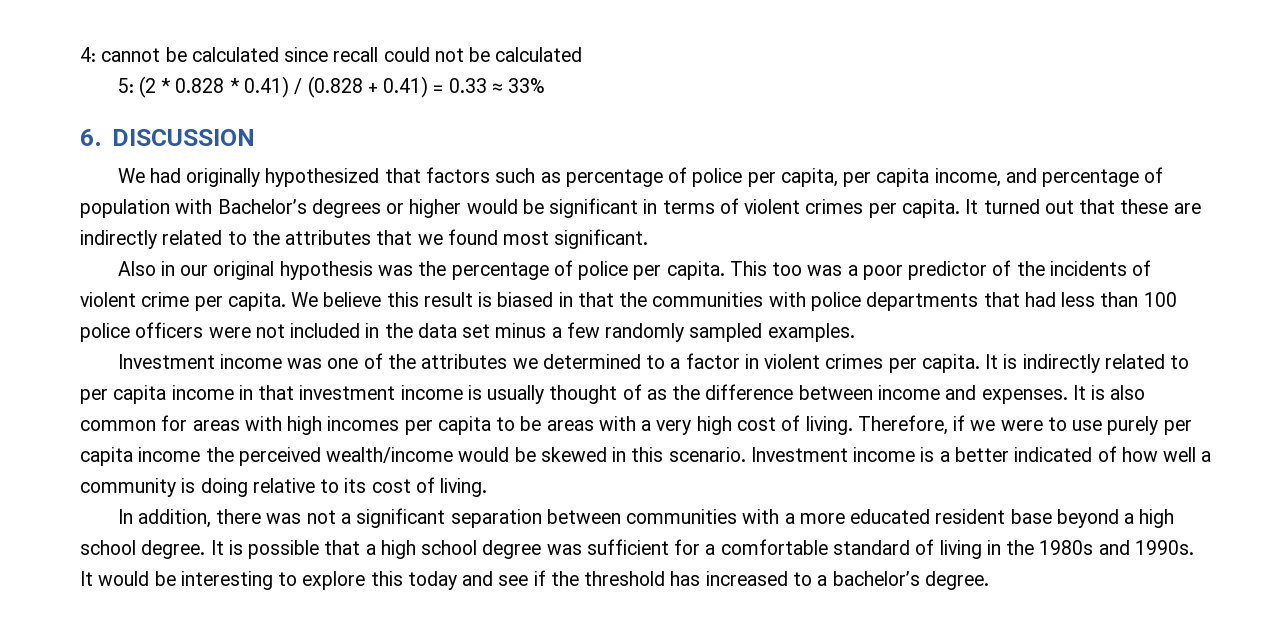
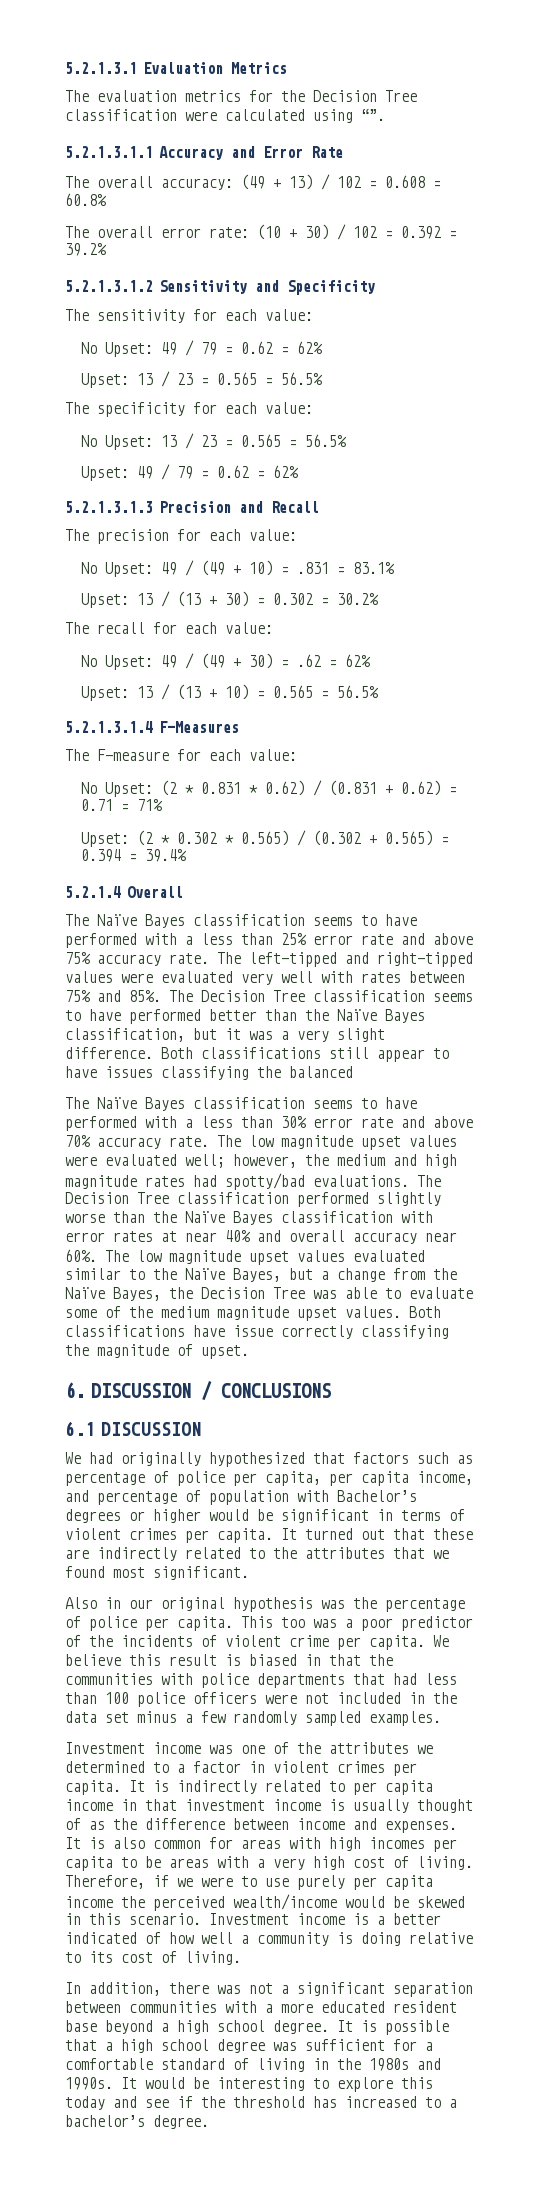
- 4: cannot be calculated since recall could not be calculated
- 5: (2 * 0.828 * 0.41) / (0.828 + 0.41) = 0.33 ≈ 33%
- 6. DISCUSSION
+ 5.2.1.3.1 Evaluation Metrics
+ The evaluation metrics for the Decision Tree classification were calculated using “”.
+ 5.2.1.3.1.1 Accuracy and Error Rate
+ The overall accuracy: (49 + 13) / 102 = 0.608 = 60.8%
+ The overall error rate: (10 + 30) / 102 = 0.392 = 39.2%
+ 5.2.1.3.1.2 Sensitivity and Specificity
+ The sensitivity for each value:
+ No Upset: 49 / 79 = 0.62 = 62%
+ Upset: 13 / 23 = 0.565 = 56.5%
+ The specificity for each value:
+ No Upset: 13 / 23 = 0.565 = 56.5%
+ Upset: 49 / 79 = 0.62 = 62%
+ 5.2.1.3.1.3 Precision and Recall
+ The precision for each value:
+ No Upset: 49 / (49 + 10) = .831 = 83.1%
+ Upset: 13 / (13 + 30) = 0.302 = 30.2%
+ The recall for each value:
+ No Upset: 49 / (49 + 30) = .62 = 62%
+ Upset: 13 / (13 + 10) = 0.565 = 56.5%
+ 5.2.1.3.1.4 F-Measures
+ The F-measure for each value:
+ No Upset: (2 * 0.831 * 0.62) / (0.831 + 0.62) = 0.71 = 71%
+ Upset: (2 * 0.302 * 0.565) / (0.302 + 0.565) = 0.394 = 39.4%
+ 5.2.1.4 Overall
+ The Naïve Bayes classification seems to have performed with a less than 25% error rate and above 75% accuracy rate. The left-tipped and right-tipped values were evaluated very well with rates between 75% and 85%. The Decision Tree classification seems to have performed better than the Naïve Bayes classification, but it was a very slight difference. Both classifications still appear to have issues classifying the balanced
+ The Naïve Bayes classification seems to have performed with a less than 30% error rate and above 70% accuracy rate. The low magnitude upset values were evaluated well; however, the medium and high magnitude rates had spotty/bad evaluations. The Decision Tree classification performed slightly worse than the Naïve Bayes classification with error rates at near 40% and overall accuracy near 60%. The low magnitude upset values evaluated similar to the Naïve Bayes, but a change from the Naïve Bayes, the Decision Tree was able to evaluate some of the medium magnitude upset values. Both classifications have issue correctly classifying the magnitude of upset.
+ 6. DISCUSSION / CONCLUSIONS
+ 6.1 DISCUSSION

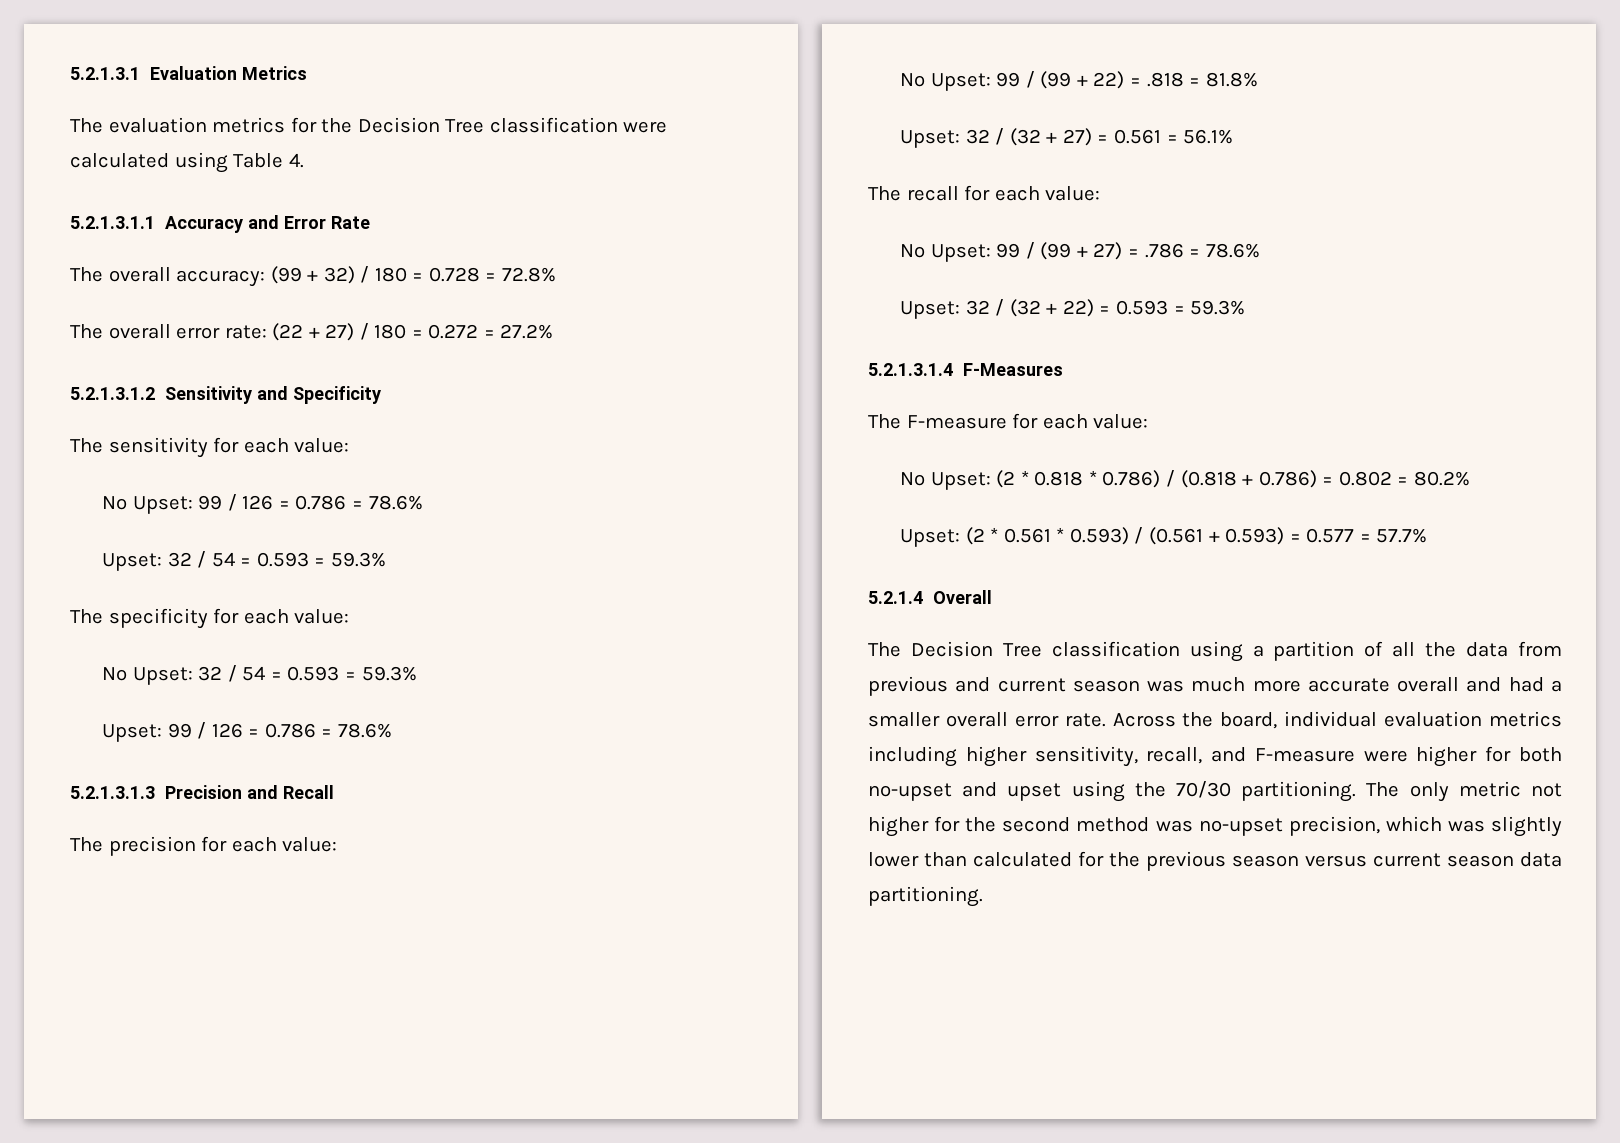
- The evaluation metrics for the Decision Tree classification were calculated using “”.
+ The evaluation metrics for the Decision Tree classification were calculated using Table 4.
- The overall accuracy: (49 + 13) / 102 = 0.608 = 60.8%
- The overall error rate: (10 + 30) / 102 = 0.392 = 39.2%
+ The overall accuracy: (99 + 32) / 180 = 0.728 = 72.8%
+ The overall error rate: (22 + 27) / 180 = 0.272 = 27.2%
- No Upset: 49 / 79 = 0.62 = 62%
- Upset: 13 / 23 = 0.565 = 56.5%
+ No Upset: 99 / 126 = 0.786 = 78.6%
+ Upset: 32 / 54 = 0.593 = 59.3%
- No Upset: 13 / 23 = 0.565 = 56.5%
- Upset: 49 / 79 = 0.62 = 62%
+ No Upset: 32 / 54 = 0.593 = 59.3%
+ Upset: 99 / 126 = 0.786 = 78.6%
- No Upset: 49 / (49 + 10) = .831 = 83.1%
- Upset: 13 / (13 + 30) = 0.302 = 30.2%
+ No Upset: 99 / (99 + 22) = .818 = 81.8%
+ Upset: 32 / (32 + 27) = 0.561 = 56.1%
- No Upset: 49 / (49 + 30) = .62 = 62%
- Upset: 13 / (13 + 10) = 0.565 = 56.5%
+ No Upset: 99 / (99 + 27) = .786 = 78.6%
+ Upset: 32 / (32 + 22) = 0.593 = 59.3%
- No Upset: (2 * 0.831 * 0.62) / (0.831 + 0.62) = 0.71 = 71%
- Upset: (2 * 0.302 * 0.565) / (0.302 + 0.565) = 0.394 = 39.4%
+ No Upset: (2 * 0.818 * 0.786) / (0.818 + 0.786) = 0.802 = 80.2%
+ Upset: (2 * 0.561 * 0.593) / (0.561 + 0.593) = 0.577 = 57.7%
  5.2.1.4 Overall
- The Naïve Bayes classification seems to have performed with a less than 25% error rate and above 75% accuracy rate. The left-tipped and right-tipped values were evaluated very well with rates between 75% and 85%. The Decision Tree classification seems to have performed better than the Naïve Bayes classification, but it was a very slight difference. Both classifications still appear to have issues classifying the balanced
- The Naïve Bayes classification seems to have performed with a less than 30% error rate and above 70% accuracy rate. The low magnitude upset values were evaluated well; however, the medium and high magnitude rates had spotty/bad evaluations. The Decision Tree classification performed slightly worse than the Naïve Bayes classification with error rates at near 40% and overall accuracy near 60%. The low magnitude upset values evaluated similar to the Naïve Bayes, but a change from the Naïve Bayes, the Decision Tree was able to evaluate some of the medium magnitude upset values. Both classifications have issue correctly classifying the magnitude of upset.
- 6. DISCUSSION / CONCLUSIONS
- 6.1 DISCUSSION
- We had originally hypothesized that factors such as percentage of police per capita, per capita income, and percentage of population with Bachelor’s degrees or higher would be significant in terms of violent crimes per capita. It turned out that these are indirectly related to the attributes that we found most significant.
- Also in our original hypothesis was the percentage of police per capita. This too was a poor predictor of the incidents of violent crime per capita. We believe this result is biased in that the communities with police departments that had less than 100 police officers were not included in the data set minus a few randomly sampled examples.
- Investment income was one of the attributes we determined to a factor in violent crimes per capita. It is indirectly related to per capita income in that investment income is usually thought of as the difference between income and expenses. It is also common for areas with high incomes per capita to be areas with a very high cost of living. Therefore, if we were to use purely per capita income the perceived wealth/income would be skewed in this scenario. Investment income is a better indicated of how well a community is doing relative to its cost of living.
- In addition, there was not a significant separation between communities with a more educated resident base beyond a high school degree. It is possible that a high school degree was sufficient for a comfortable standard of living in the 1980s and 1990s. It would be interesting to explore this today and see if the threshold has increased to a bachelor’s degree.
+ The Decision Tree classification using a partition of all the data from previous and current season was much more accurate overall and had a smaller overall error rate. Across the board, individual evaluation metrics including higher sensitivity, recall, and F-measure were higher for both no-upset and upset using the 70/30 partitioning. The only metric not higher for the second method was no-upset precision, which was slightly lower than calculated for the previous season versus current season data partitioning.

